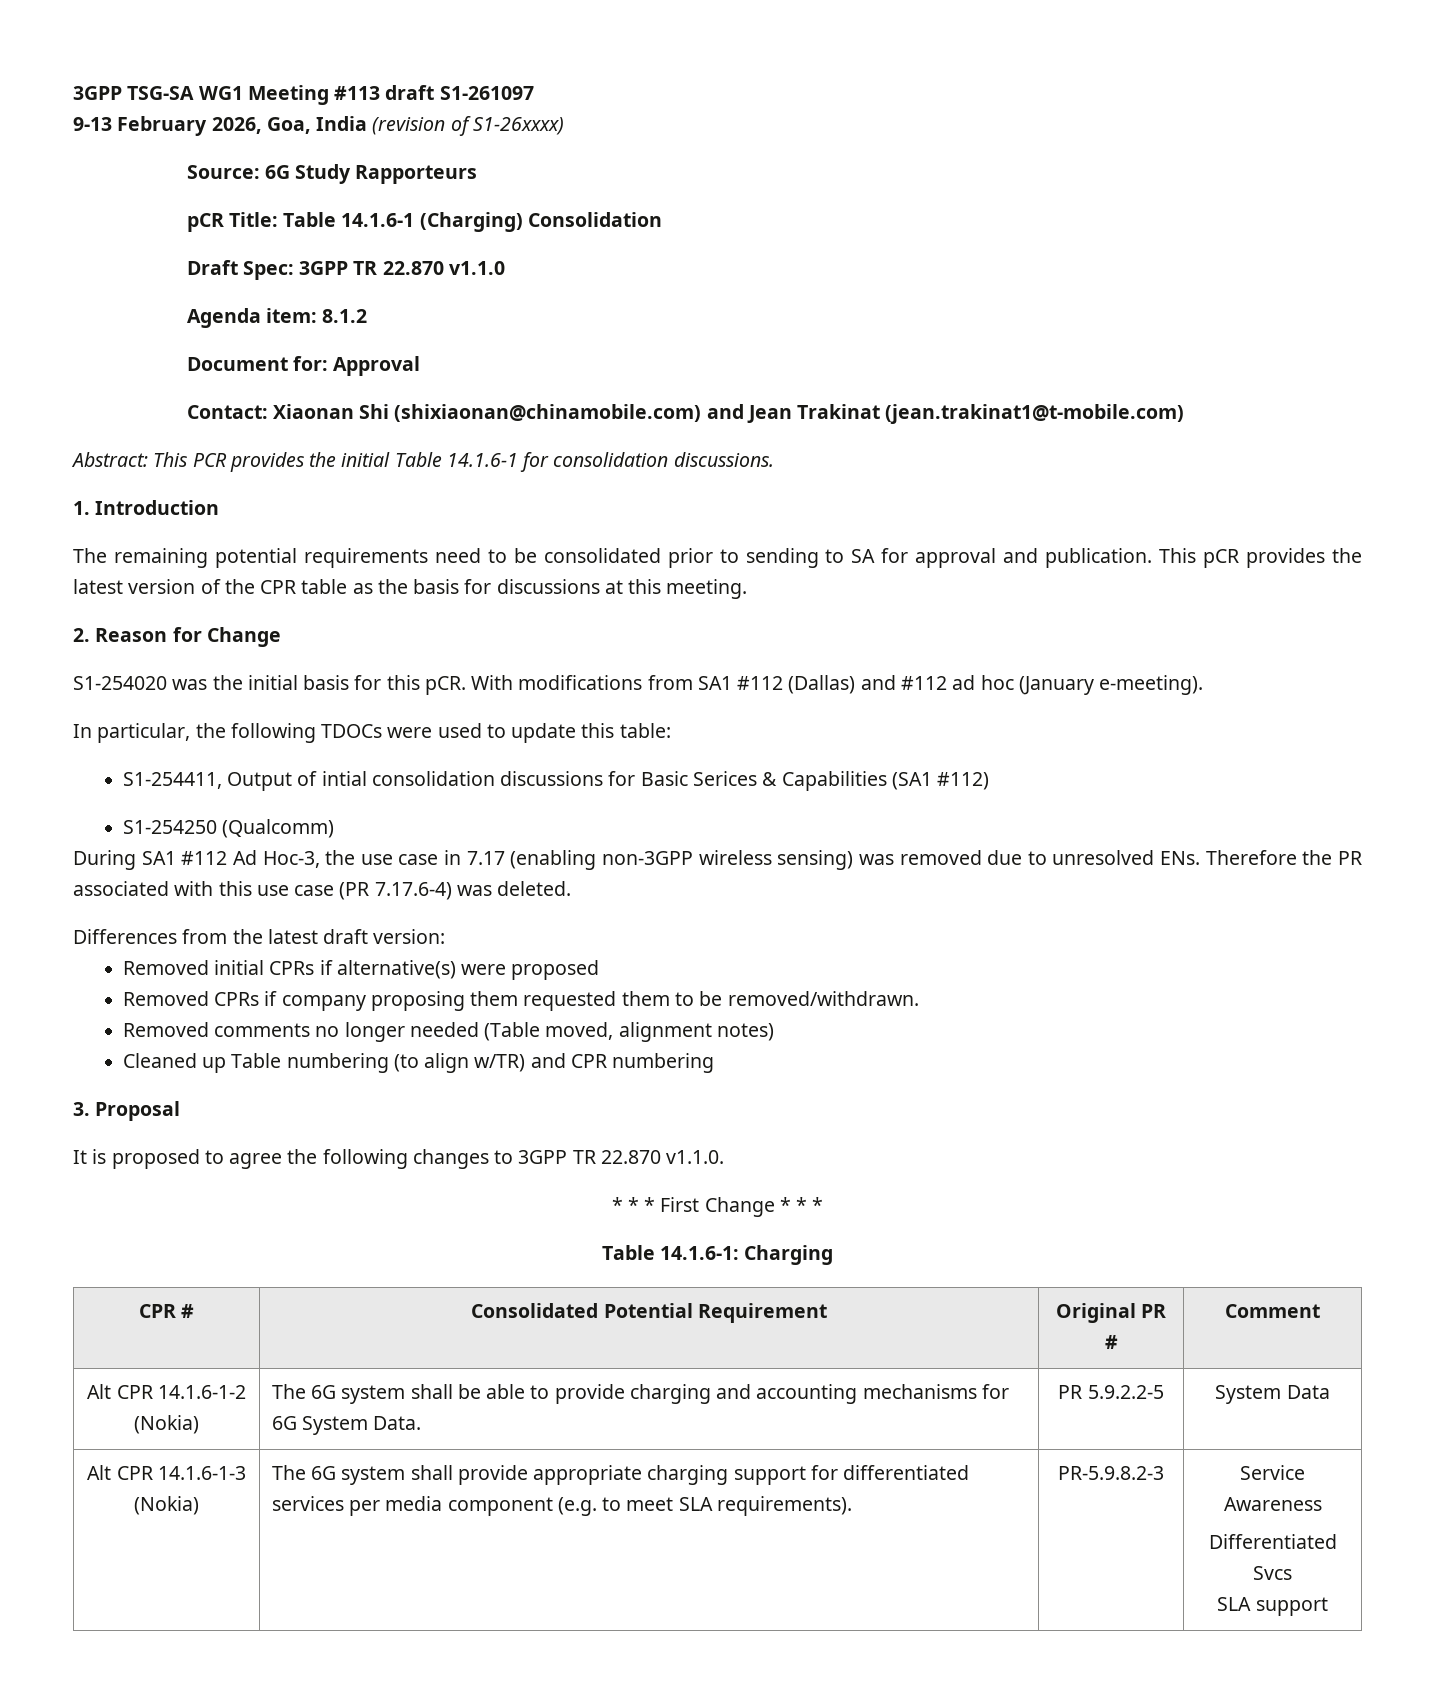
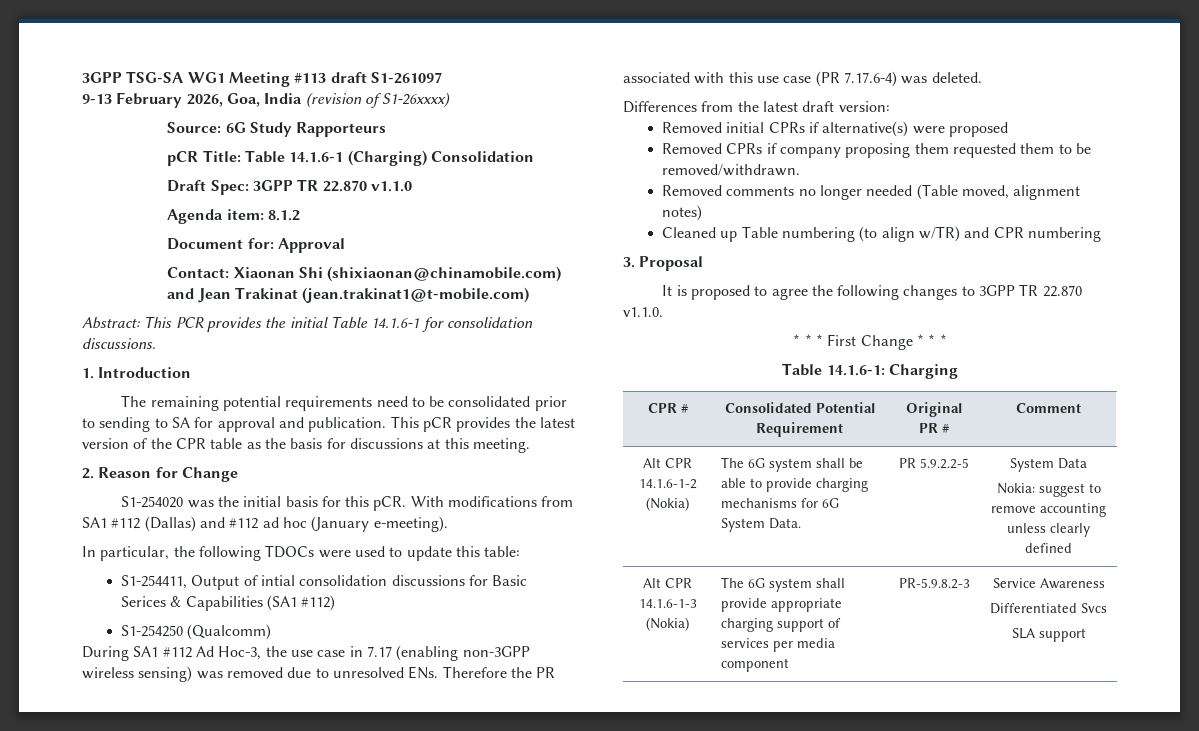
- Alt CPR 14.1.6-1-2 (Nokia) | The 6G system shall be able to provide charging and accounting mechanisms for 6G System Data. | PR 5.9.2.2-5 | System Data
+ Alt CPR 14.1.6-1-2 (Nokia) | The 6G system shall be able to provide charging mechanisms for 6G System Data. | PR 5.9.2.2-5 | System Data
+ Nokia: suggest to remove accounting unless clearly defined
- Alt CPR 14.1.6-1-3 (Nokia) | The 6G system shall provide appropriate charging support for differentiated services per media component (e.g. to meet SLA requirements). | PR-5.9.8.2-3 | Service Awareness
+ Alt CPR 14.1.6-1-3 (Nokia) | The 6G system shall provide appropriate charging support of services per media component | PR-5.9.8.2-3 | Service Awareness

